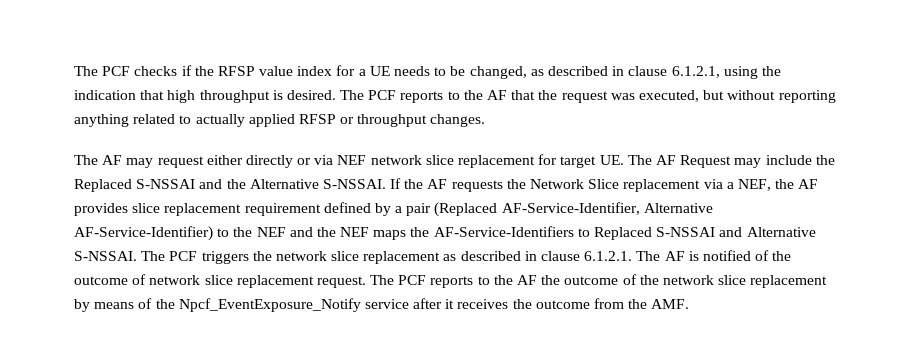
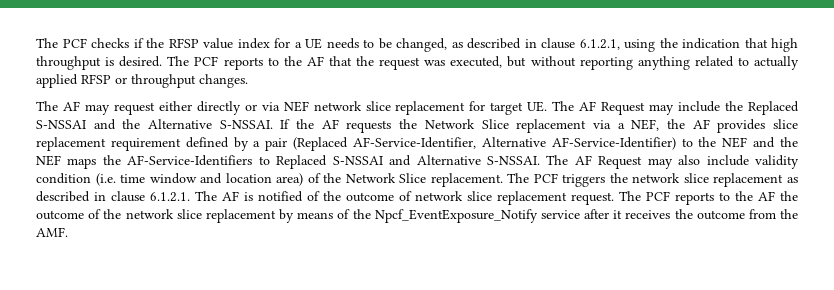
- The PCF triggers the network slice replacement as described in clause 6.1.2.1. The AF is notified of the outcome of network slice replacement request.
+ The AF Request may also include validity condition (i.e. time window and location area) of the Network Slice replacement. The PCF triggers the network slice replacement as described in clause 6.1.2.1. The AF is notified of the outcome of network slice replacement request.

